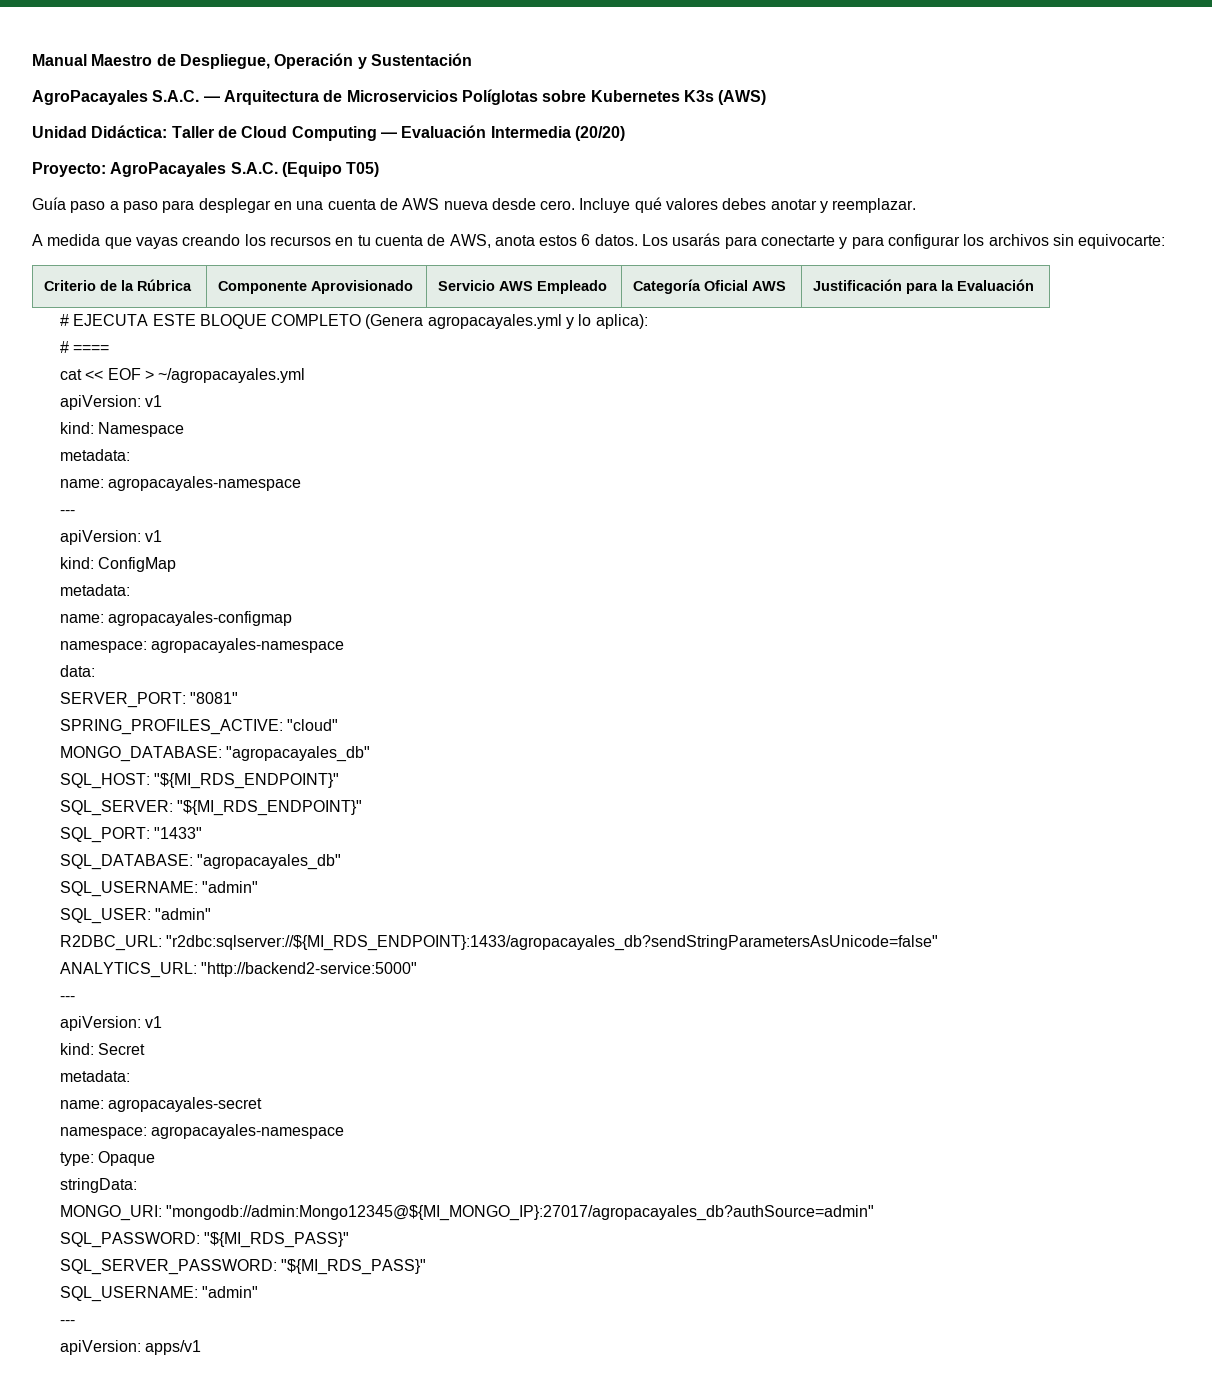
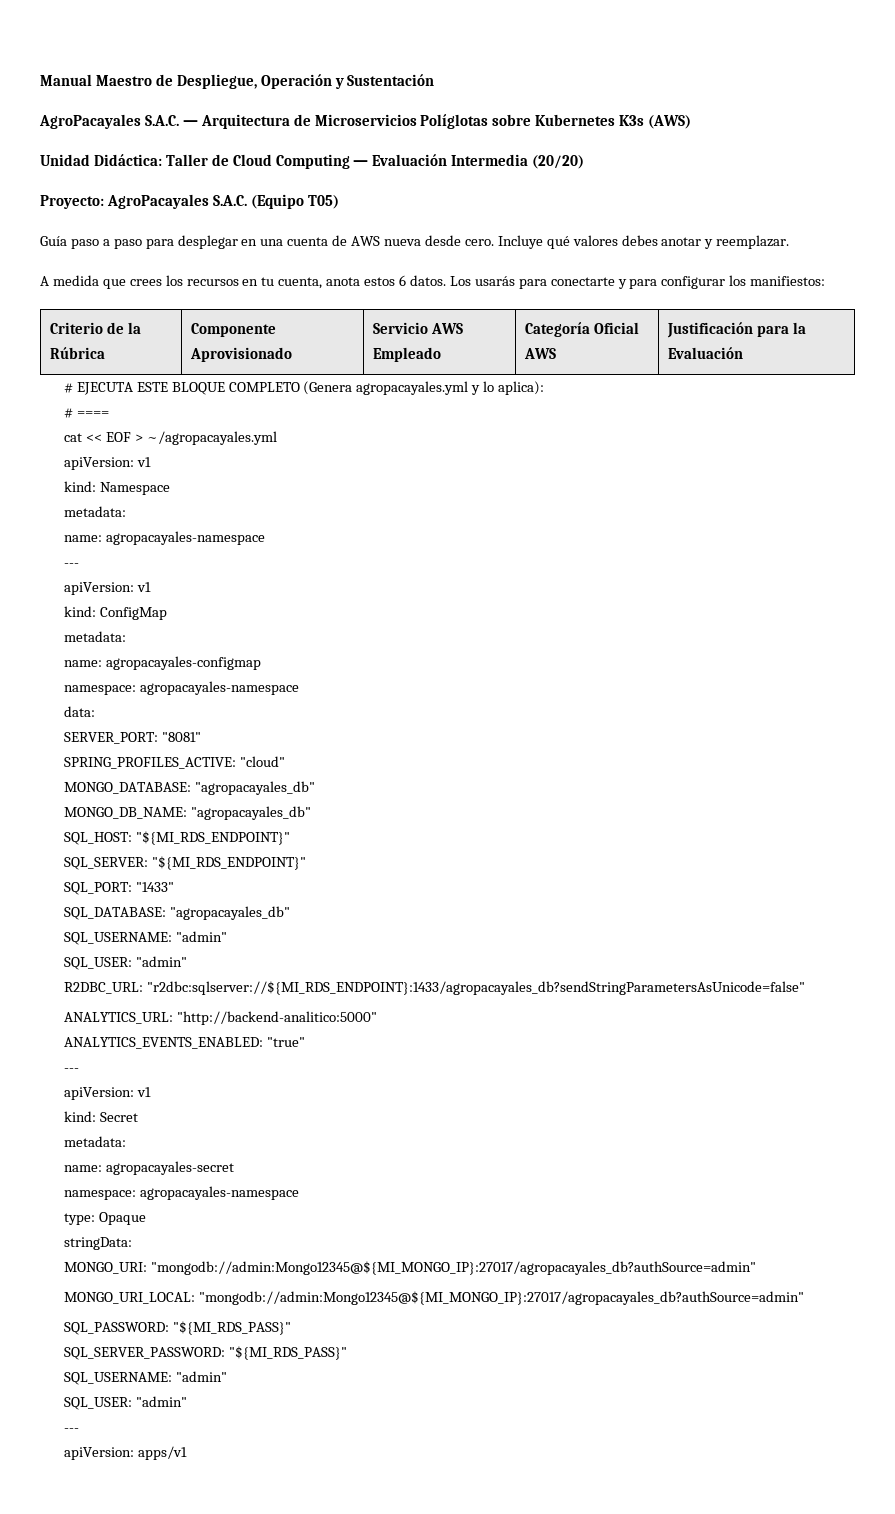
- A medida que vayas creando los recursos en tu cuenta de AWS, anota estos 6 datos.
+ A medida que crees los recursos en tu cuenta, anota estos 6 datos.
- Los usarás para conectarte y para configurar los archivos sin equivocarte:
+ Los usarás para conectarte y para configurar los manifiestos:
+ MONGO_DB_NAME: "agropacayales_db"
- ANALYTICS_URL: "http://backend2-service:5000"
+ ANALYTICS_URL: "http://backend-analitico:5000"
+ ANALYTICS_EVENTS_ENABLED: "true"
+ MONGO_URI_LOCAL: "mongodb://admin:Mongo12345@${MI_MONGO_IP}:27017/agropacayales_db?authSource=admin"
  SQL_SERVER_PASSWORD: "${MI_RDS_PASS}"
  SQL_USERNAME: "admin"
+ SQL_USER: "admin"

